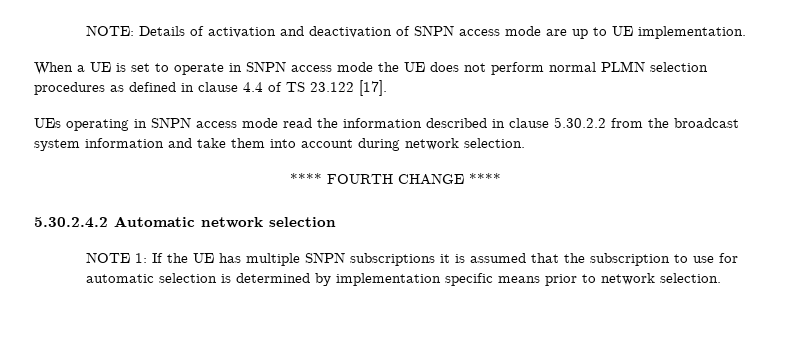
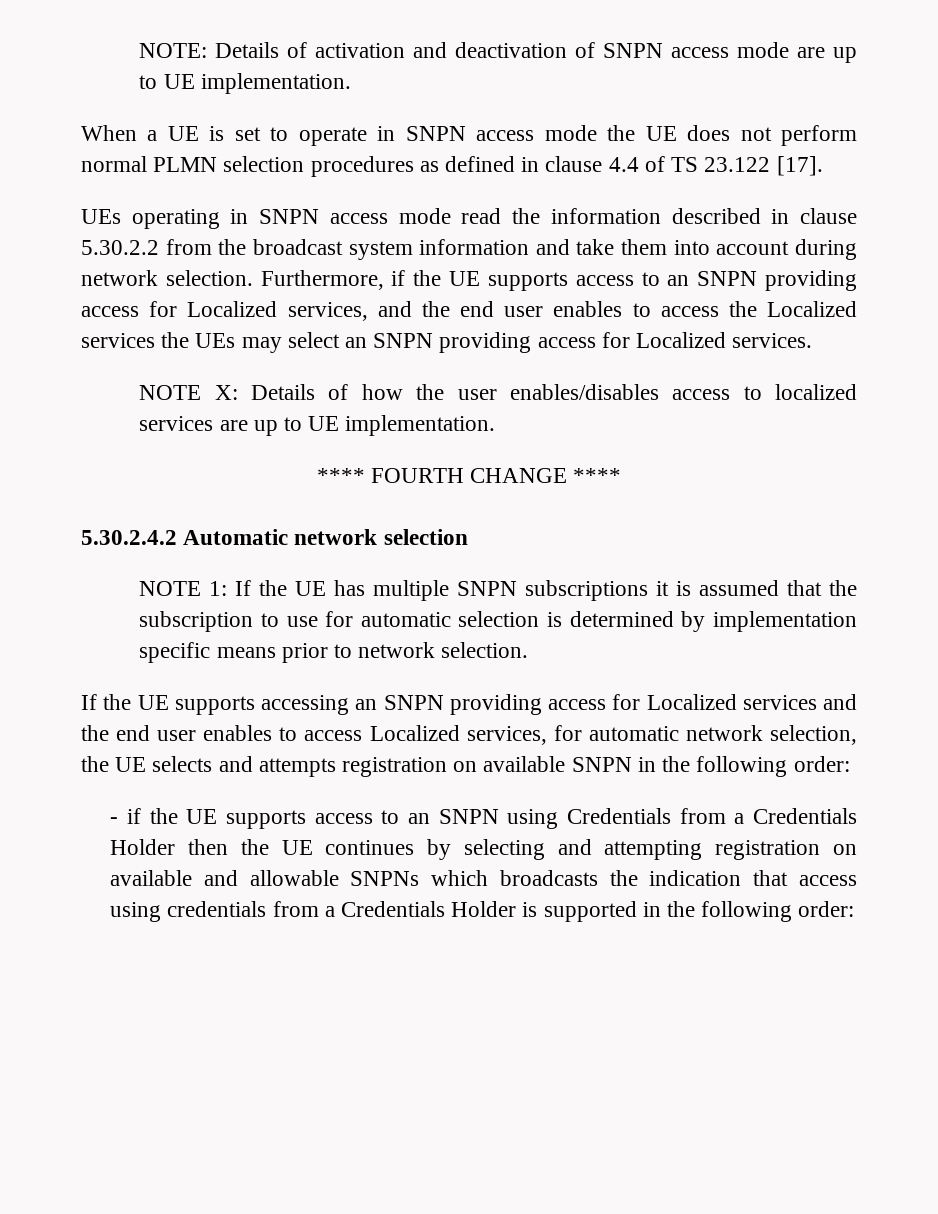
+ Furthermore, if the UE supports access to an SNPN providing access for Localized services, and the end user enables to access the Localized services the UEs may select an SNPN providing access for Localized services.
+ NOTE X: Details of how the user enables/disables access to localized services are up to UE implementation.
+ If the UE supports accessing an SNPN providing access for Localized services and the end user enables to access Localized services, for automatic network selection, the UE selects and attempts registration on available SNPN in the following order:
+ - if the UE supports access to an SNPN using Credentials from a Credentials Holder then the UE continues by selecting and attempting registration on available and allowable SNPNs which broadcasts the indication that access using credentials from a Credentials Holder is supported in the following order:

